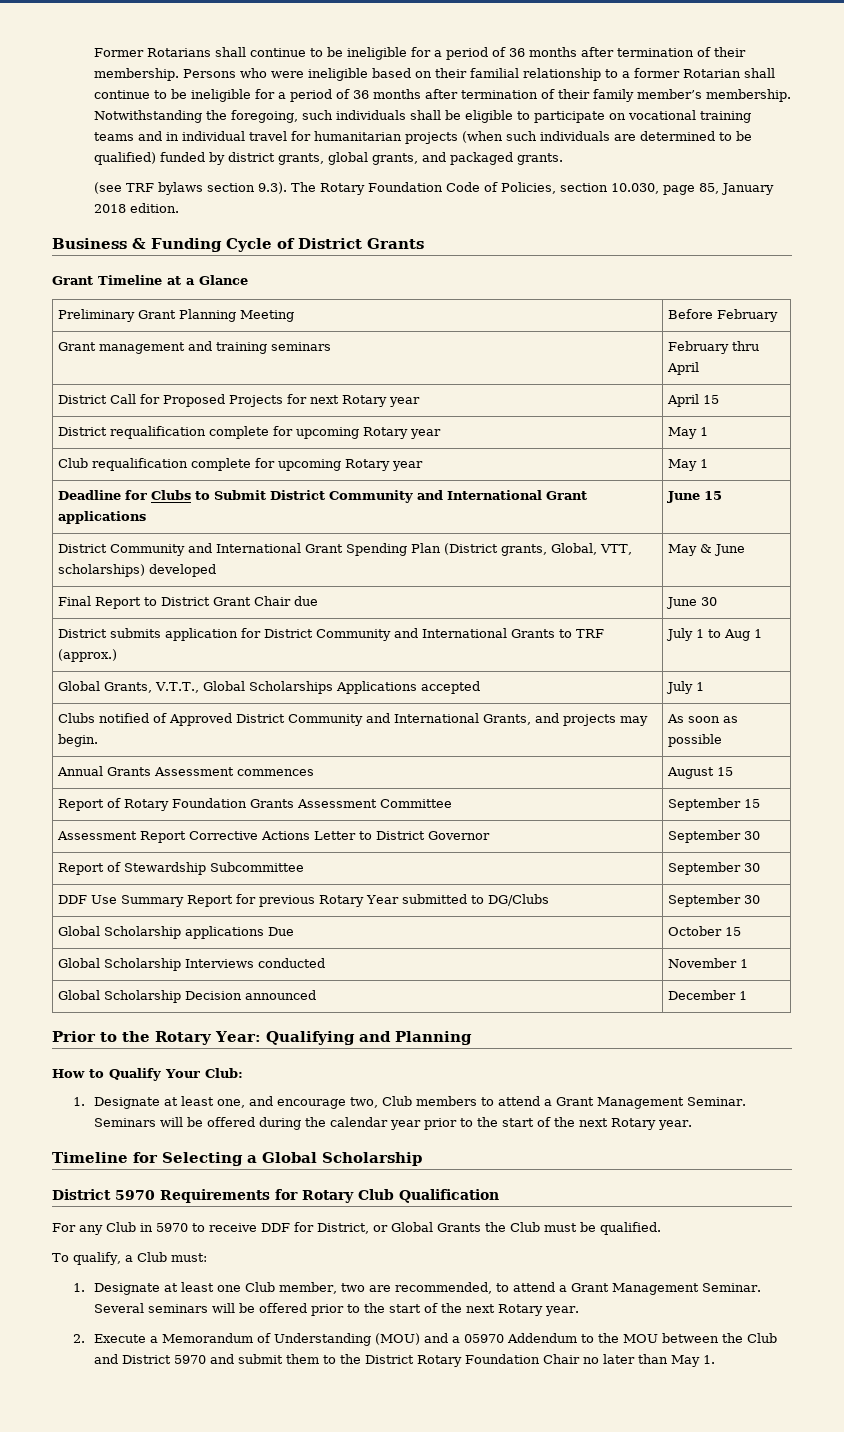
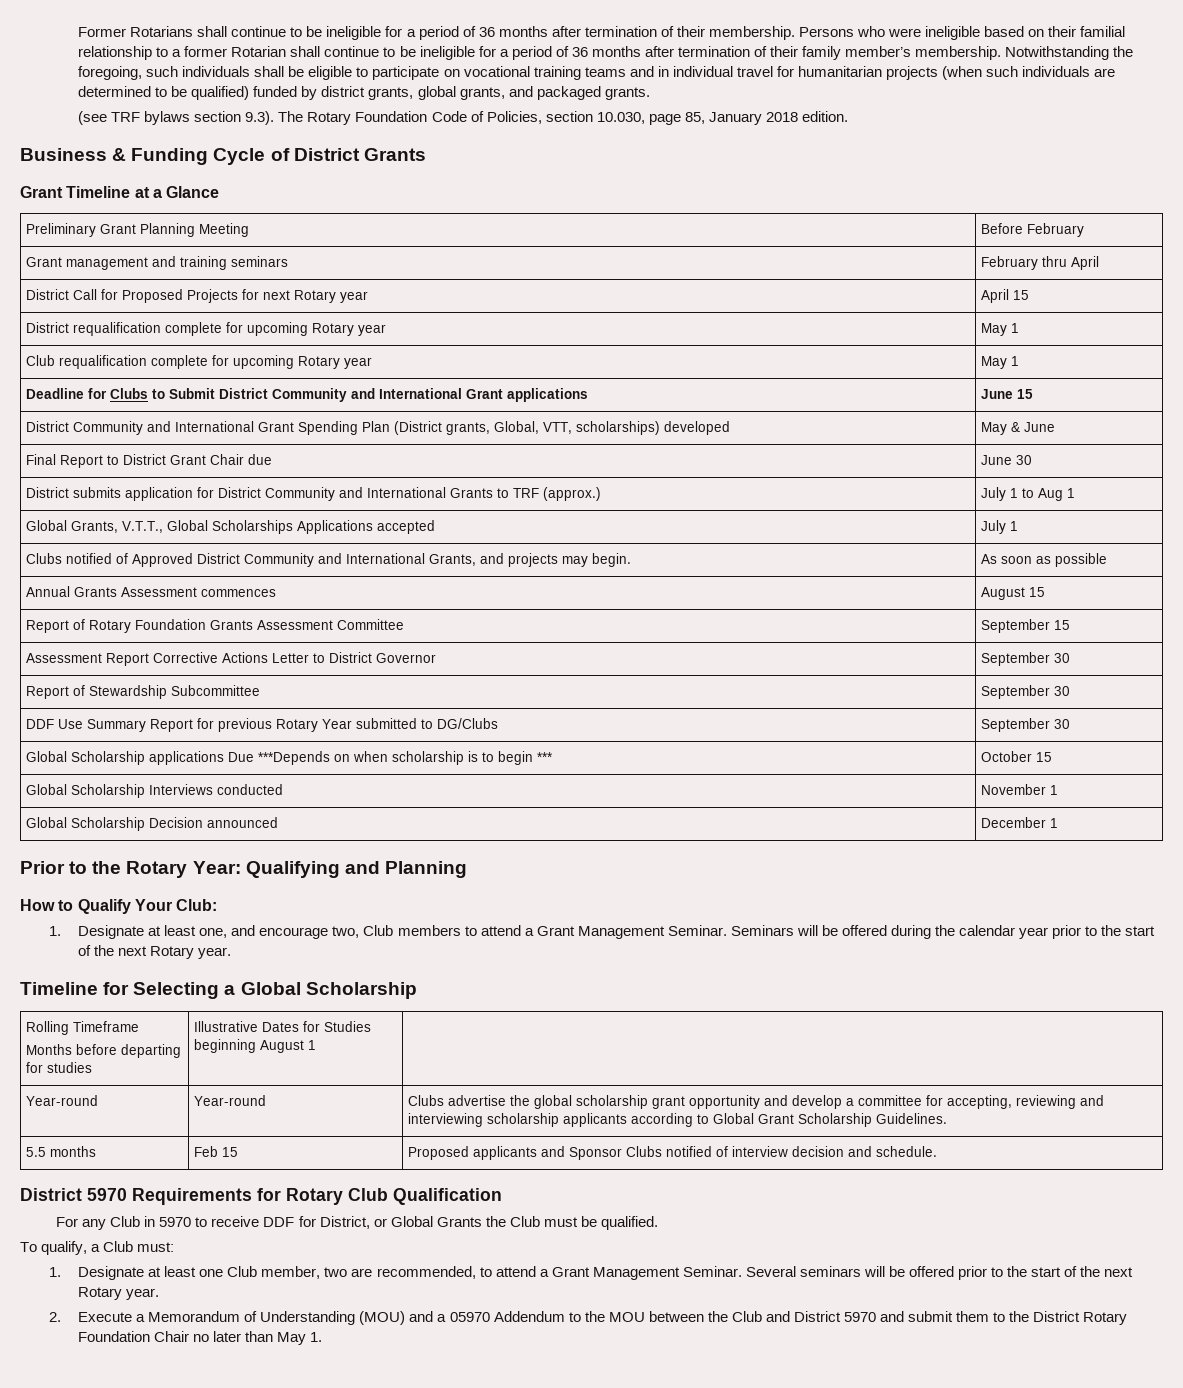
- Global Scholarship applications Due | October 15
+ Global Scholarship applications Due ***Depends on when scholarship is to begin *** | October 15
+ Rolling Timeframe
+ Months before departing for studies | Illustrative Dates for Studies beginning August 1 |
+ Year-round | Year-round | Clubs advertise the global scholarship grant opportunity and develop a committee for accepting, reviewing and interviewing scholarship applicants according to Global Grant Scholarship Guidelines.
+ 5.5 months | Feb 15 | Proposed applicants and Sponsor Clubs notified of interview decision and schedule.

